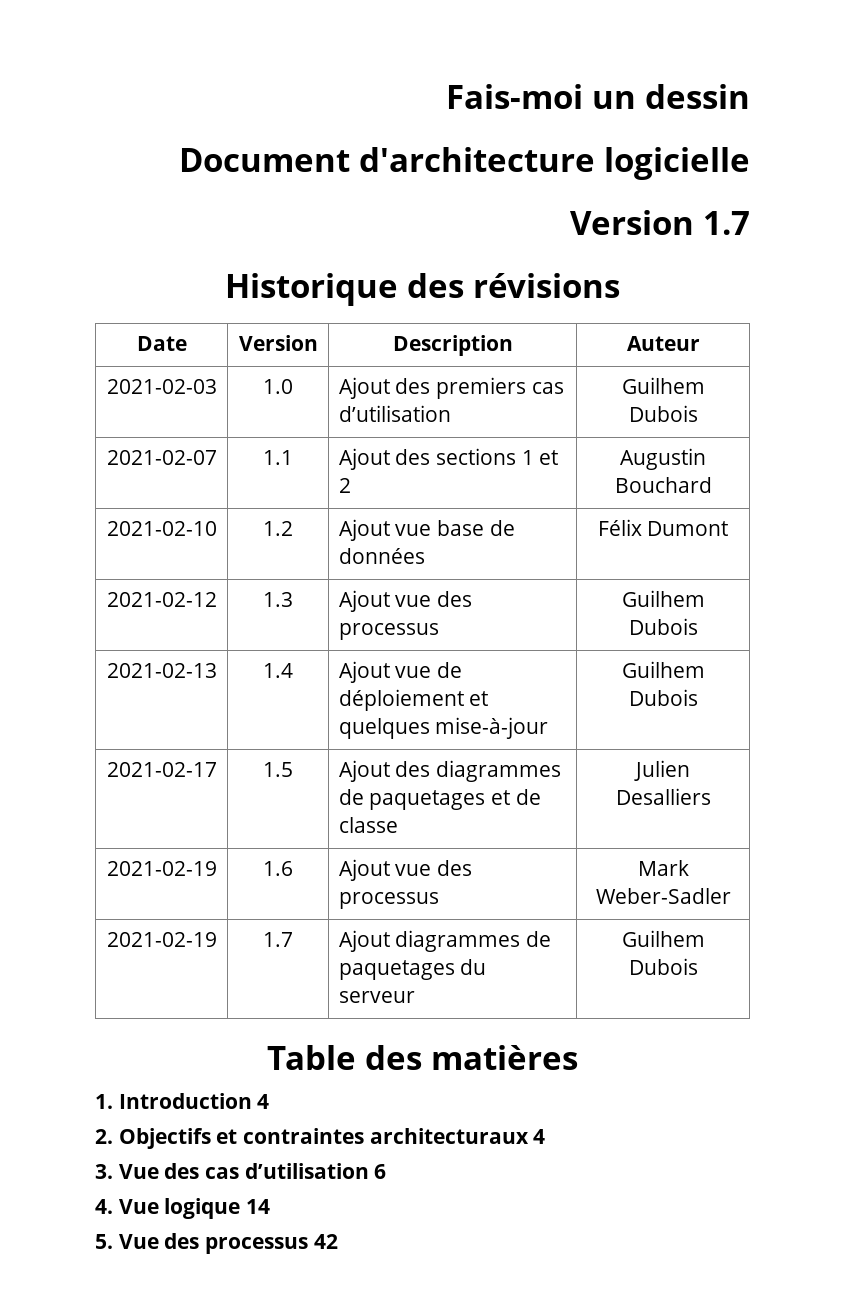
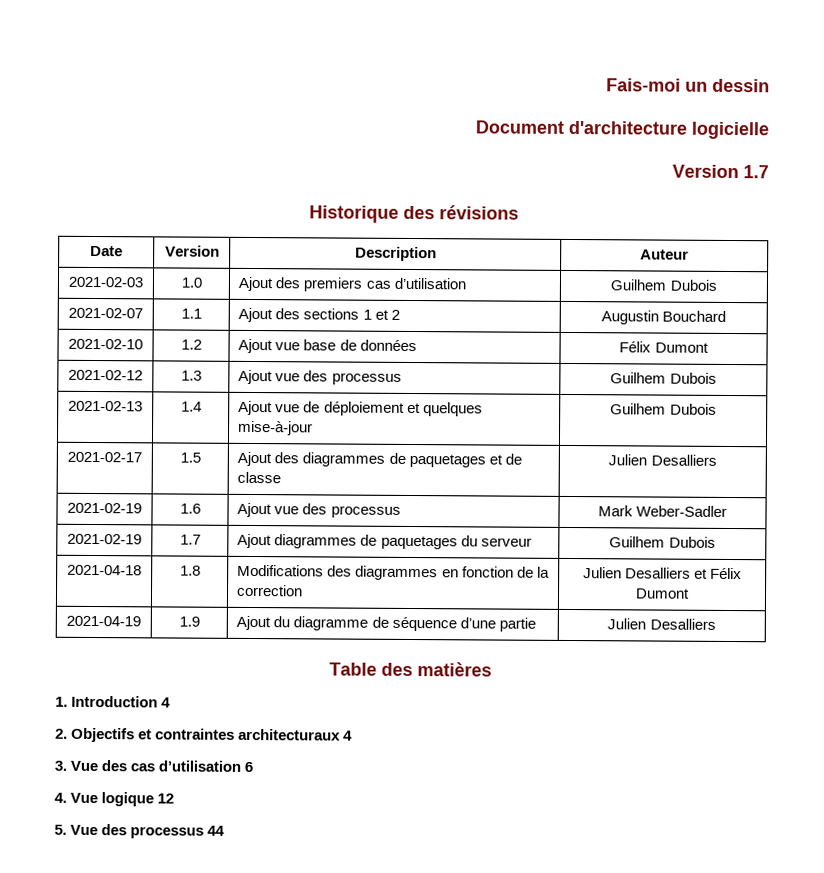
+ 2021-04-18 | 1.8 | Modifications des diagrammes en fonction de la correction | Julien Desalliers et Félix Dumont
+ 2021-04-19 | 1.9 | Ajout du diagramme de séquence d’une partie | Julien Desalliers
- 4. Vue logique 14
+ 4. Vue logique 12
- 5. Vue des processus 42
+ 5. Vue des processus 44

